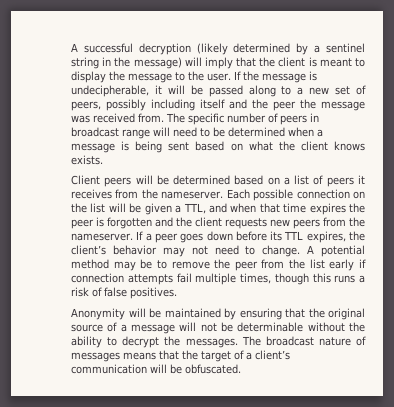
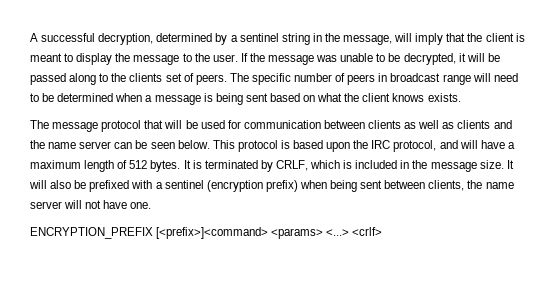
- A successful decryption (likely determined by a sentinel string in the message) will imply that the client is meant to display the message to the user.
+ A successful decryption, determined by a sentinel string in the message, will imply that the client is meant to display the message to the user.
- If the message is undecipherable, it will be passed along to a new set of peers, possibly including itself and the peer the message was received from.
+ If the message was unable to be decrypted, it will be passed along to the clients set of peers.
- Client peers will be determined based on a list of peers it receives from the nameserver. Each possible connection on the list will be given a TTL, and when that time expires the peer is forgotten and the client requests new peers from the nameserver. If a peer goes down before its TTL expires, the client’s behavior may not need to change. A potential method may be to remove the peer from the list early if connection attempts fail multiple times, though this runs a risk of false positives.
- Anonymity will be maintained by ensuring that the original source of a message will not be determinable without the ability to decrypt the messages. The broadcast nature of messages means that the target of a client’s communication will be obfuscated.
+ The message protocol that will be used for communication between clients as well as clients and the name server can be seen below. This protocol is based upon the IRC protocol, and will have a maximum length of 512 bytes. It is terminated by CRLF, which is included in the message size. It will also be prefixed with a sentinel (encryption prefix) when being sent between clients, the name server will not have one.
+ ENCRYPTION_PREFIX [<prefix>]<command> <params> <...> <crlf>

